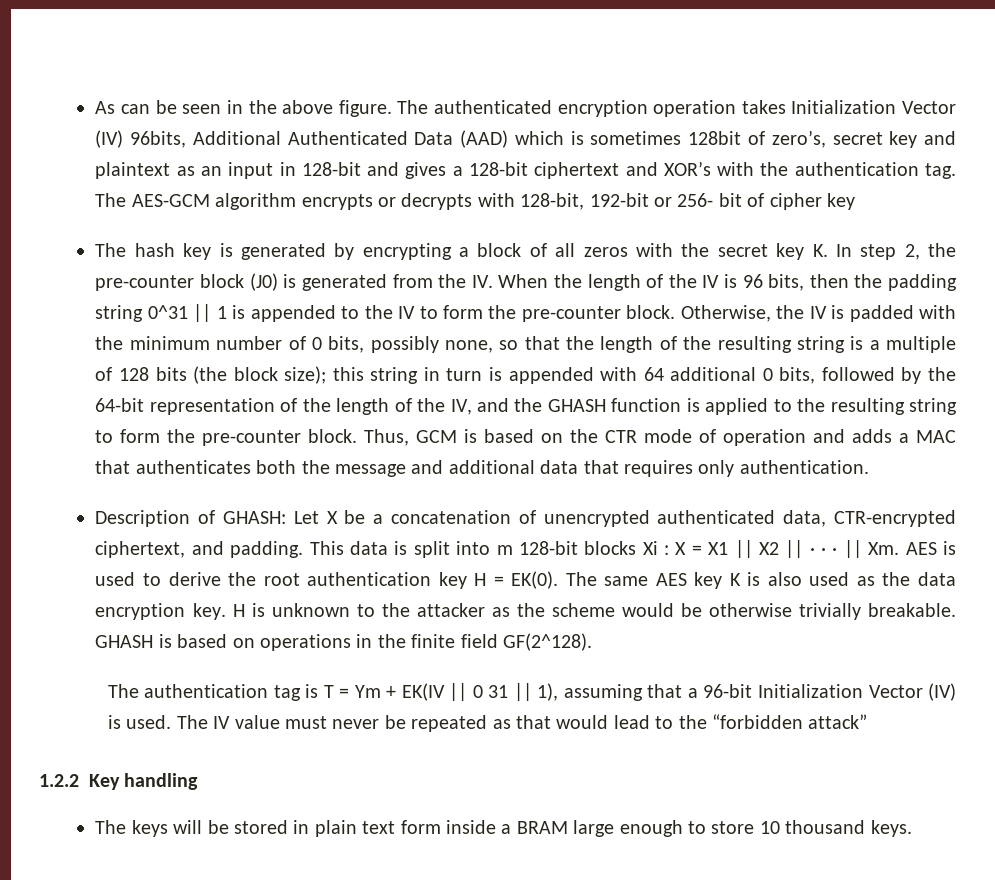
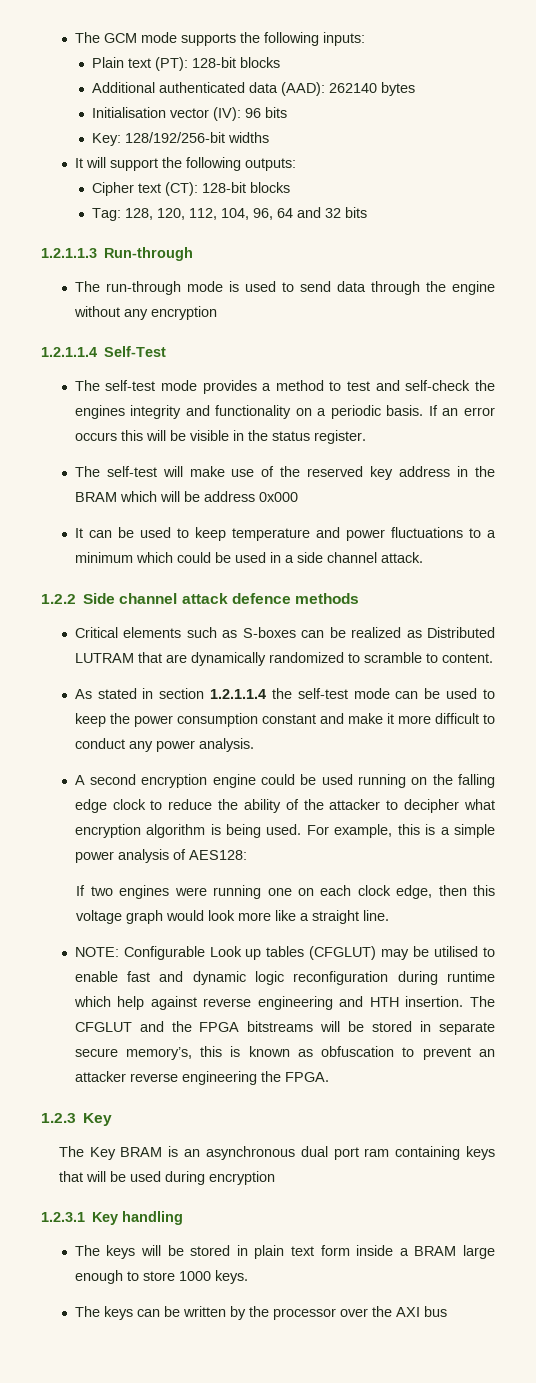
- As can be seen in the above figure. The authenticated encryption operation takes Initialization Vector (IV) 96bits, Additional Authenticated Data (AAD) which is sometimes 128bit of zero’s, secret key and plaintext as an input in 128-bit and gives a 128-bit ciphertext and XOR’s with the authentication tag. The AES-GCM algorithm encrypts or decrypts with 128-bit, 192-bit or 256- bit of cipher key
- The hash key is generated by encrypting a block of all zeros with the secret key K. In step 2, the pre-counter block (J0) is generated from the IV. When the length of the IV is 96 bits, then the padding string 0^31 || 1 is appended to the IV to form the pre-counter block. Otherwise, the IV is padded with the minimum number of 0 bits, possibly none, so that the length of the resulting string is a multiple of 128 bits (the block size); this string in turn is appended with 64 additional 0 bits, followed by the 64-bit representation of the length of the IV, and the GHASH function is applied to the resulting string to form the pre-counter block. Thus, GCM is based on the CTR mode of operation and adds a MAC that authenticates both the message and additional data that requires only authentication.
- Description of GHASH: Let X be a concatenation of unencrypted authenticated data, CTR-encrypted ciphertext, and padding. This data is split into m 128-bit blocks Xi : X = X1 || X2 || · · · || Xm. AES is used to derive the root authentication key H = EK(0). The same AES key K is also used as the data encryption key. H is unknown to the attacker as the scheme would be otherwise trivially breakable. GHASH is based on operations in the finite field GF(2^128).
- The authentication tag is T = Ym + EK(IV || 0 31 || 1), assuming that a 96-bit Initialization Vector (IV) is used. The IV value must never be repeated as that would lead to the “forbidden attack”
- 1.2.2 Key handling
+ The GCM mode supports the following inputs:
+ Plain text (PT): 128-bit blocks
+ Additional authenticated data (AAD): 262140 bytes
+ Initialisation vector (IV): 96 bits
+ Key: 128/192/256-bit widths
+ It will support the following outputs:
+ Cipher text (CT): 128-bit blocks
+ Tag: 128, 120, 112, 104, 96, 64 and 32 bits
+ 1.2.1.1.3 Run-through
+ The run-through mode is used to send data through the engine without any encryption
+ 1.2.1.1.4 Self-Test
+ The self-test mode provides a method to test and self-check the engines integrity and functionality on a periodic basis. If an error occurs this will be visible in the status register.
+ The self-test will make use of the reserved key address in the BRAM which will be address 0x000
+ It can be used to keep temperature and power fluctuations to a minimum which could be used in a side channel attack.
+ 1.2.2 Side channel attack defence methods
+ Critical elements such as S-boxes can be realized as Distributed LUTRAM that are dynamically randomized to scramble to content.
+ As stated in section 1.2.1.1.4 the self-test mode can be used to keep the power consumption constant and make it more difficult to conduct any power analysis.
+ A second encryption engine could be used running on the falling edge clock to reduce the ability of the attacker to decipher what encryption algorithm is being used. For example, this is a simple power analysis of AES128:
+ If two engines were running one on each clock edge, then this voltage graph would look more like a straight line.
+ NOTE: Configurable Look up tables (CFGLUT) may be utilised to enable fast and dynamic logic reconfiguration during runtime which help against reverse engineering and HTH insertion. The CFGLUT and the FPGA bitstreams will be stored in separate secure memory’s, this is known as obfuscation to prevent an attacker reverse engineering the FPGA.
+ 1.2.3 Key
+ The Key BRAM is an asynchronous dual port ram containing keys that will be used during encryption
+ 1.2.3.1 Key handling
- The keys will be stored in plain text form inside a BRAM large enough to store 10 thousand keys.
+ The keys will be stored in plain text form inside a BRAM large enough to store 1000 keys.
+ The keys can be written by the processor over the AXI bus

